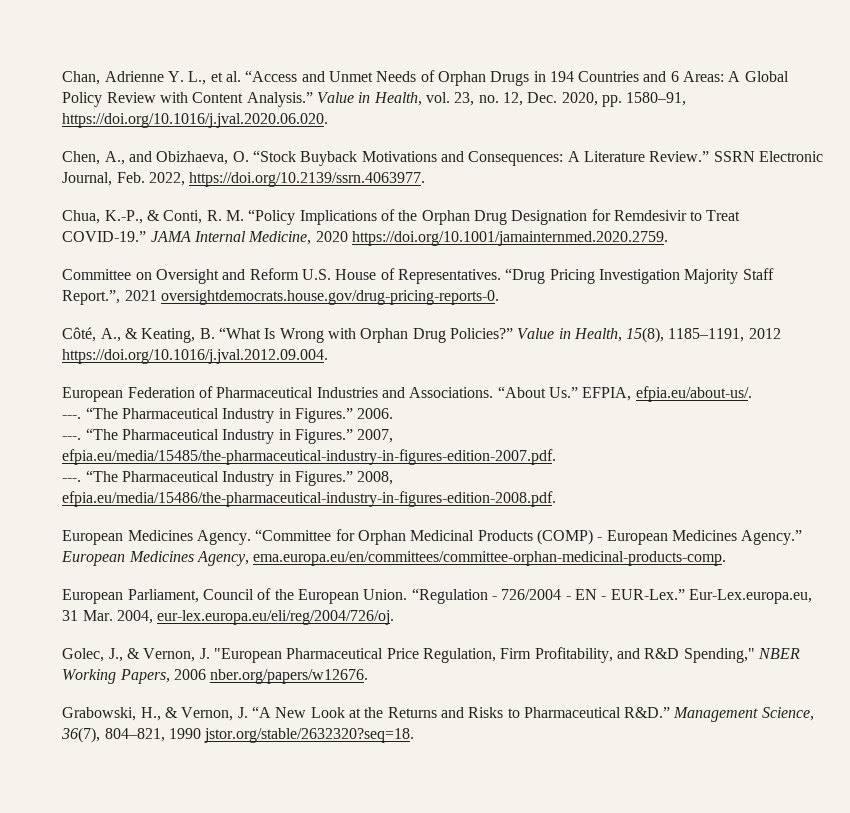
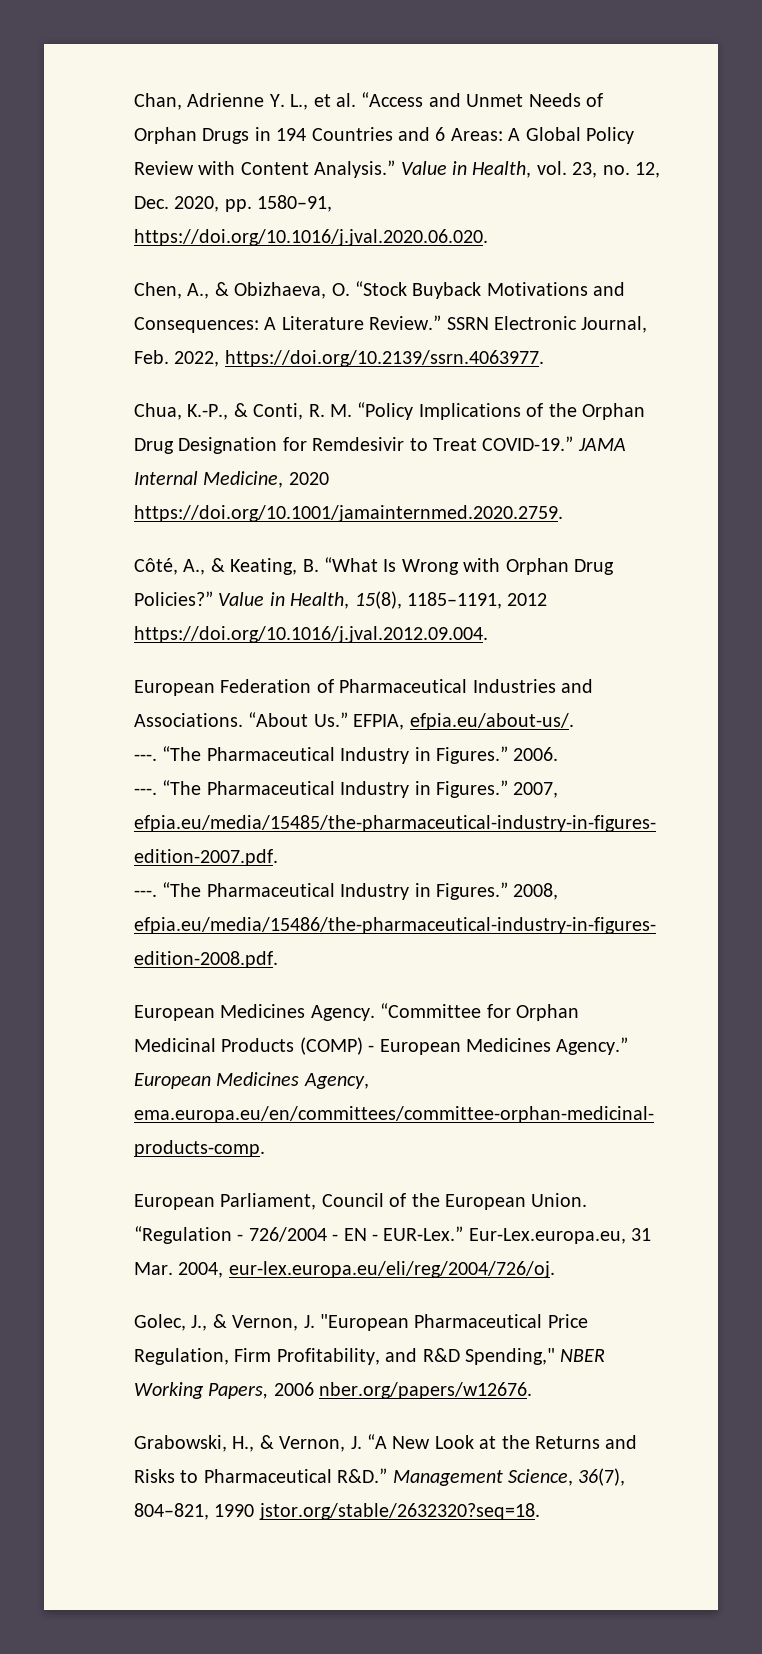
- Chen, A., and Obizhaeva, O. “Stock Buyback Motivations and Consequences: A Literature Review.”
+ Chen, A., & Obizhaeva, O. “Stock Buyback Motivations and Consequences: A Literature Review.”
- Committee on Oversight and Reform U.S. House of Representatives. “Drug Pricing Investigation Majority Staff Report.”, 2021 oversightdemocrats.house.gov/drug-pricing-reports-0.

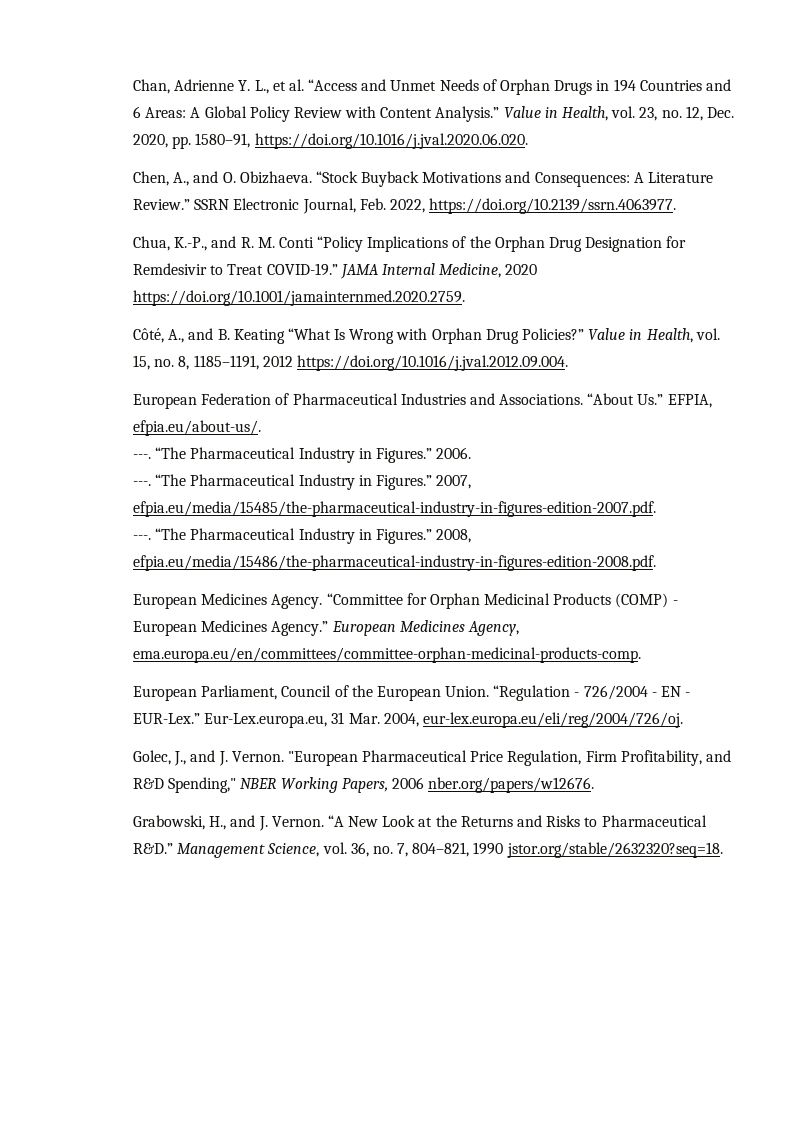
- Chen, A., & Obizhaeva, O. “Stock Buyback Motivations and Consequences: A Literature Review.”
+ Chen, A., and O. Obizhaeva. “Stock Buyback Motivations and Consequences: A Literature Review.”
- Chua, K.-P., & Conti, R. M. “Policy Implications of the Orphan Drug Designation for Remdesivir to Treat COVID-19.”
+ Chua, K.-P., and R. M. Conti “Policy Implications of the Orphan Drug Designation for Remdesivir to Treat COVID-19.”
- Côté, A., & Keating, B. “What Is Wrong with Orphan Drug Policies?”
+ Côté, A., and B. Keating “What Is Wrong with Orphan Drug Policies?”
- Value in Health, 15(8), 1185–1191, 2012 https://doi.org/10.1016/j.jval.2012.09.004.
+ Value in Health, vol. 15, no. 8, 1185–1191, 2012 https://doi.org/10.1016/j.jval.2012.09.004.
- Golec, J., & Vernon, J. "European Pharmaceutical Price Regulation, Firm Profitability, and R&D Spending," NBER Working Papers, 2006 nber.org/papers/w12676.
+ Golec, J., and J. Vernon. "European Pharmaceutical Price Regulation, Firm Profitability, and R&D Spending," NBER Working Papers, 2006 nber.org/papers/w12676.
- Grabowski, H., & Vernon, J. “A New Look at the Returns and Risks to Pharmaceutical R&D.” Management Science, 36(7), 804–821, 1990 jstor.org/stable/2632320?seq=18.
+ Grabowski, H., and J. Vernon. “A New Look at the Returns and Risks to Pharmaceutical R&D.” Management Science, vol. 36, no. 7, 804–821, 1990 jstor.org/stable/2632320?seq=18.

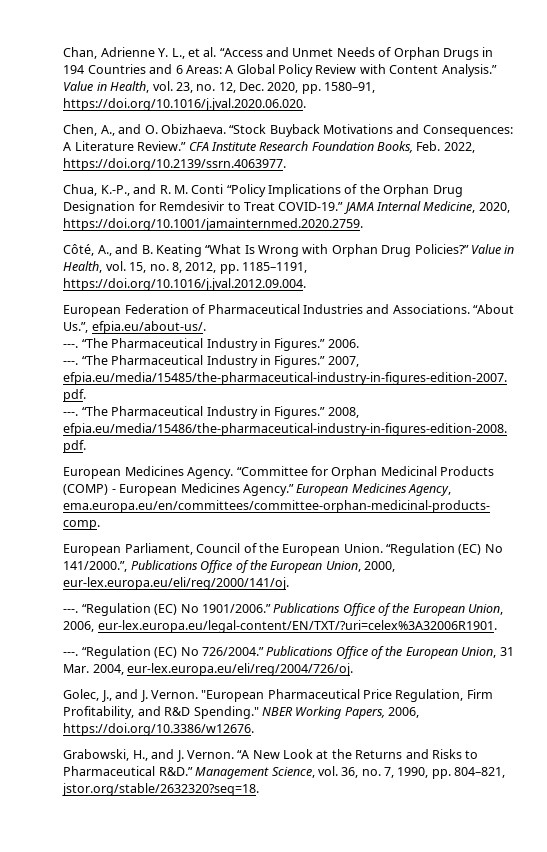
- SSRN Electronic Journal, Feb. 2022, https://doi.org/10.2139/ssrn.4063977.
+ CFA Institute Research Foundation Books, Feb. 2022, https://doi.org/10.2139/ssrn.4063977.
- JAMA Internal Medicine, 2020 https://doi.org/10.1001/jamainternmed.2020.2759.
+ JAMA Internal Medicine, 2020, https://doi.org/10.1001/jamainternmed.2020.2759.
- Value in Health, vol. 15, no. 8, 1185–1191, 2012 https://doi.org/10.1016/j.jval.2012.09.004.
+ Value in Health, vol. 15, no. 8, 2012, pp. 1185–1191, https://doi.org/10.1016/j.jval.2012.09.004.
- “About Us.” EFPIA, efpia.eu/about-us/.
+ “About Us.”, efpia.eu/about-us/.
- “Regulation - 726/2004 - EN - EUR-Lex.” Eur-Lex.europa.eu, 31 Mar. 2004, eur-lex.europa.eu/eli/reg/2004/726/oj.
+ “Regulation (EC) No 141/2000.”, Publications Office of the European Union, 2000, eur-lex.europa.eu/eli/reg/2000/141/oj.
+ ---. “Regulation (EC) No 1901/2006.” Publications Office of the European Union, 2006, eur-lex.europa.eu/legal-content/EN/TXT/?uri=celex%3A32006R1901.
+ ---. “Regulation (EC) No 726/2004.” Publications Office of the European Union, 31 Mar. 2004, eur-lex.europa.eu/eli/reg/2004/726/oj.
- "European Pharmaceutical Price Regulation, Firm Profitability, and R&D Spending," NBER Working Papers, 2006 nber.org/papers/w12676.
+ "European Pharmaceutical Price Regulation, Firm Profitability, and R&D Spending." NBER Working Papers, 2006, https://doi.org/10.3386/w12676.
- “A New Look at the Returns and Risks to Pharmaceutical R&D.” Management Science, vol. 36, no. 7, 804–821, 1990 jstor.org/stable/2632320?seq=18.
+ “A New Look at the Returns and Risks to Pharmaceutical R&D.” Management Science, vol. 36, no. 7, 1990, pp. 804–821, jstor.org/stable/2632320?seq=18.

